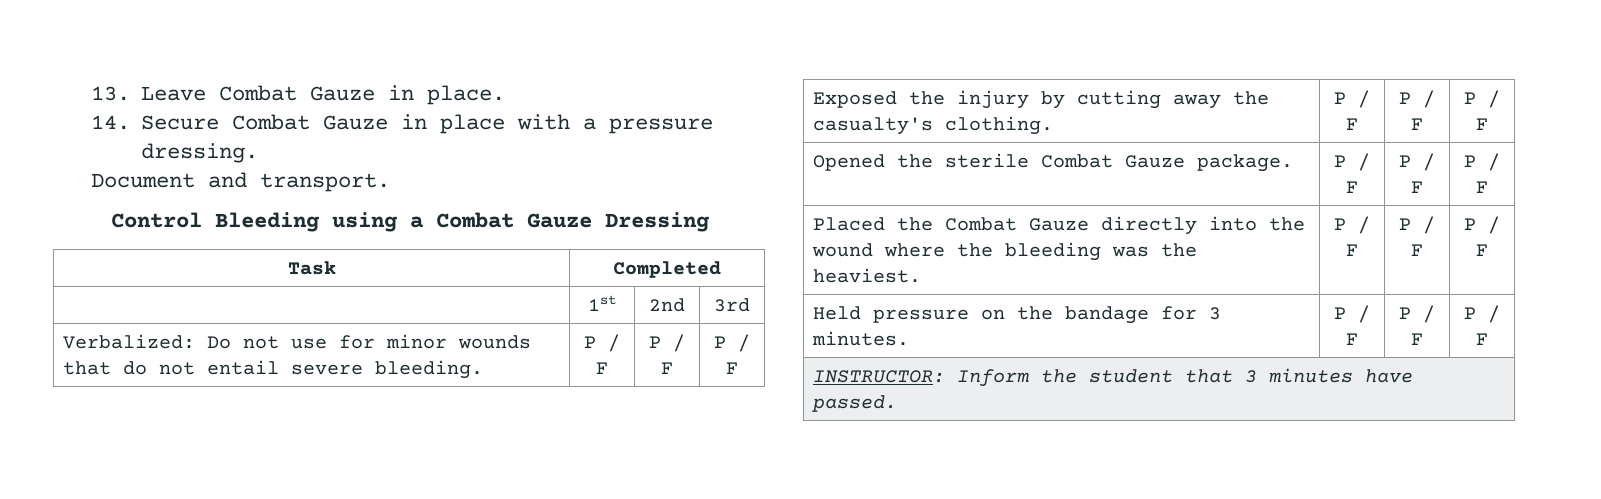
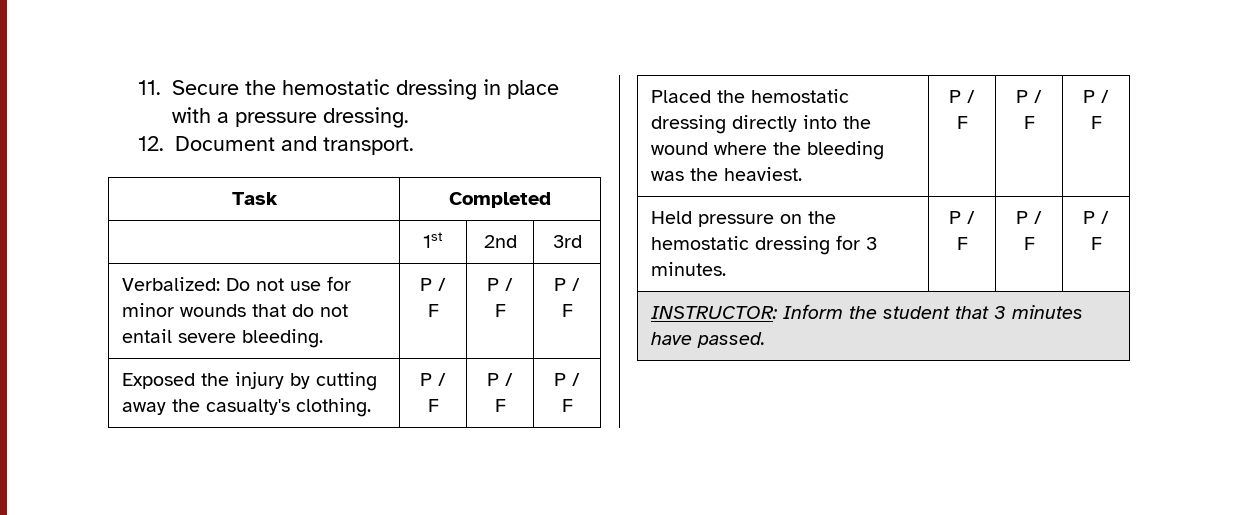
- 13. Leave Combat Gauze in place.
- 14. Secure Combat Gauze in place with a pressure dressing.
+ 11. Secure the hemostatic dressing in place with a pressure dressing.
- Document and transport.
+ 12. Document and transport.
- Control Bleeding using a Combat Gauze Dressing
- Opened the sterile Combat Gauze package. | P / F | P / F | P / F
- Placed the Combat Gauze directly into the wound where the bleeding was the heaviest. | P / F | P / F | P / F
+ Placed the hemostatic dressing directly into the wound where the bleeding was the heaviest. | P / F | P / F | P / F
- Held pressure on the bandage for 3 minutes. | P / F | P / F | P / F
+ Held pressure on the hemostatic dressing for 3 minutes. | P / F | P / F | P / F

